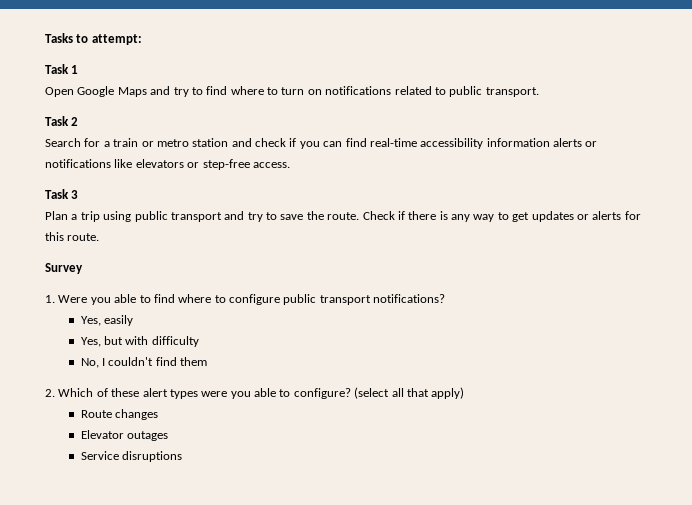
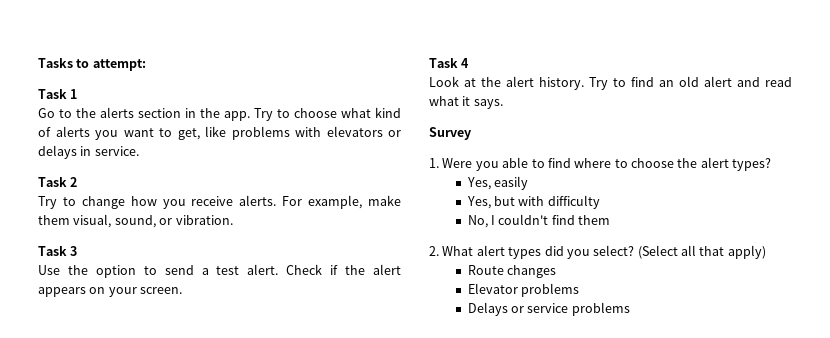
- Open Google Maps and try to find where to turn on notifications related to public transport.
+ Go to the alerts section in the app. Try to choose what kind of alerts you want to get, like problems with elevators or delays in service.
  Task 2
- Search for a train or metro station and check if you can find real-time accessibility information alerts or notifications like elevators or step-free access.
+ Try to change how you receive alerts. For example, make them visual, sound, or vibration.
  Task 3
- Plan a trip using public transport and try to save the route. Check if there is any way to get updates or alerts for this route.
+ Use the option to send a test alert. Check if the alert appears on your screen.
+ Task 4
+ Look at the alert history. Try to find an old alert and read what it says.
- 1. Were you able to find where to configure public transport notifications?
+ 1. Were you able to find where to choose the alert types?
- 2. Which of these alert types were you able to configure? (select all that apply)
+ 2. What alert types did you select? (Select all that apply)
- Elevator outages
- Service disruptions
+ Elevator problems
+ Delays or service problems

